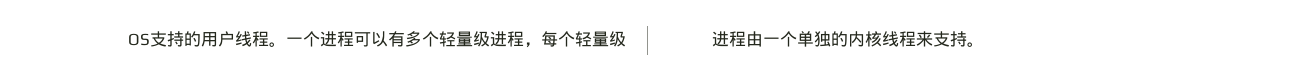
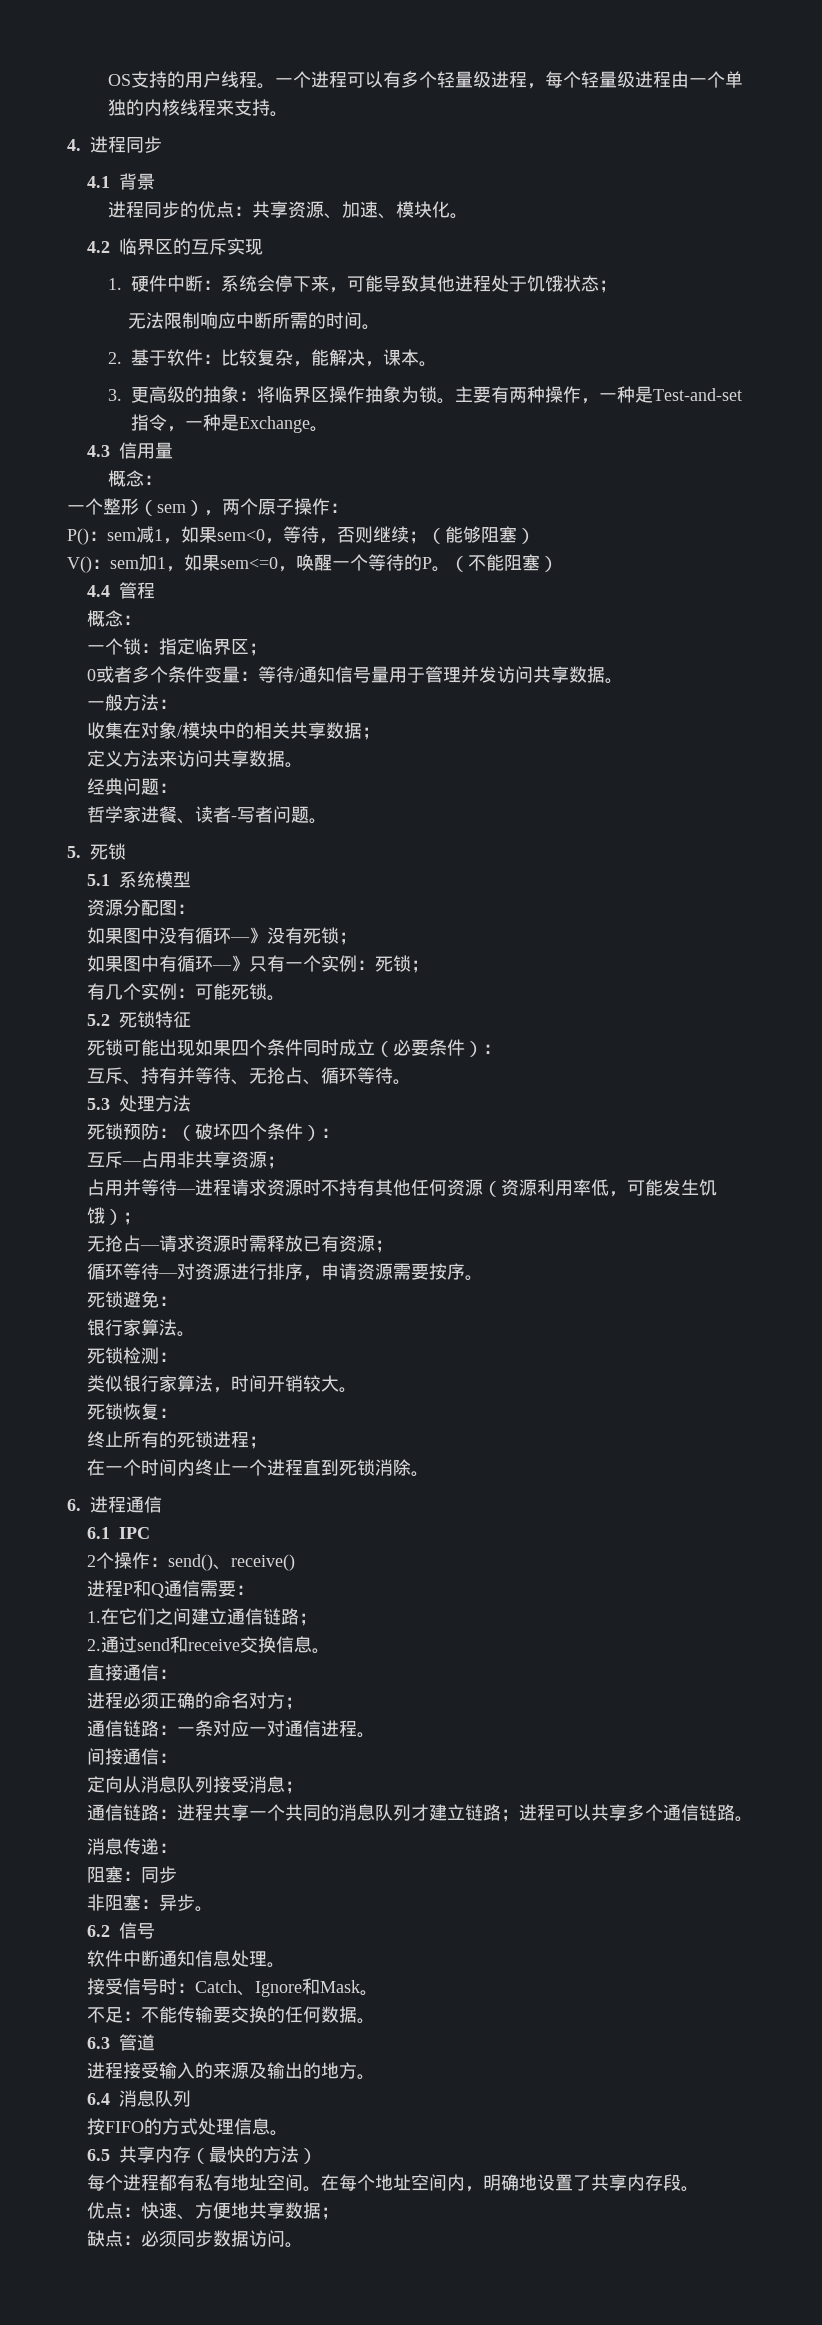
+ 4.进程同步
+ 4.1背景
+ 进程同步的优点：共享资源、加速、模块化。
+ 4.2临界区的互斥实现
+ 1.硬件中断：系统会停下来，可能导致其他进程处于饥饿状态；
+ 无法限制响应中断所需的时间。
+ 2.基于软件：比较复杂，能解决，课本。
+ 3.更高级的抽象：将临界区操作抽象为锁。主要有两种操作，一种是Test-and-set指令，一种是Exchange。
+ 4.3信用量
+ 概念：
+ 一个整形（sem），两个原子操作：
+ P()：sem减1，如果sem<0，等待，否则继续；（能够阻塞）
+ V()：sem加1，如果sem<=0，唤醒一个等待的P。（不能阻塞）
+ 4.4管程
+ 概念：
+ 一个锁：指定临界区；
+ 0或者多个条件变量：等待/通知信号量用于管理并发访问共享数据。
+ 一般方法：
+ 收集在对象/模块中的相关共享数据；
+ 定义方法来访问共享数据。
+ 经典问题：
+ 哲学家进餐、读者-写者问题。
+ 5.死锁
+ 5.1系统模型
+ 资源分配图：
+ 如果图中没有循环—》没有死锁；
+ 如果图中有循环—》只有一个实例：死锁；
+ 有几个实例：可能死锁。
+ 5.2死锁特征
+ 死锁可能出现如果四个条件同时成立（必要条件）：
+ 互斥、持有并等待、无抢占、循环等待。
+ 5.3处理方法
+ 死锁预防：（破坏四个条件）：
+ 互斥—占用非共享资源；
+ 占用并等待—进程请求资源时不持有其他任何资源（资源利用率低，可能发生饥饿）；
+ 无抢占—请求资源时需释放已有资源；
+ 循环等待—对资源进行排序，申请资源需要按序。
+ 死锁避免：
+ 银行家算法。
+ 死锁检测：
+ 类似银行家算法，时间开销较大。
+ 死锁恢复：
+ 终止所有的死锁进程；
+ 在一个时间内终止一个进程直到死锁消除。
+ 6.进程通信
+ 6.1 IPC
+ 2个操作：send()、receive()
+ 进程P和Q通信需要：
+ 1.在它们之间建立通信链路；
+ 2.通过send和receive交换信息。
+ 直接通信：
+ 进程必须正确的命名对方；
+ 通信链路：一条对应一对通信进程。
+ 间接通信：
+ 定向从消息队列接受消息；
+ 通信链路：进程共享一个共同的消息队列才建立链路；进程可以共享多个通信链路。
+ 消息传递：
+ 阻塞：同步
+ 非阻塞：异步。
+ 6.2信号
+ 软件中断通知信息处理。
+ 接受信号时：Catch、Ignore和Mask。
+ 不足：不能传输要交换的任何数据。
+ 6.3管道
+ 进程接受输入的来源及输出的地方。
+ 6.4消息队列
+ 按FIFO的方式处理信息。
+ 6.5共享内存（最快的方法）
+ 每个进程都有私有地址空间。在每个地址空间内，明确地设置了共享内存段。
+ 优点：快速、方便地共享数据；
+ 缺点：必须同步数据访问。

